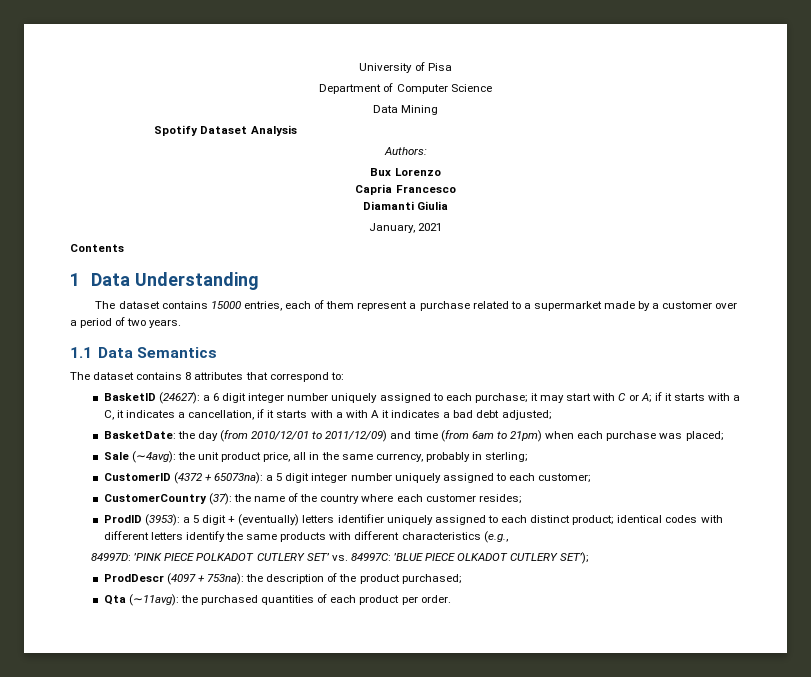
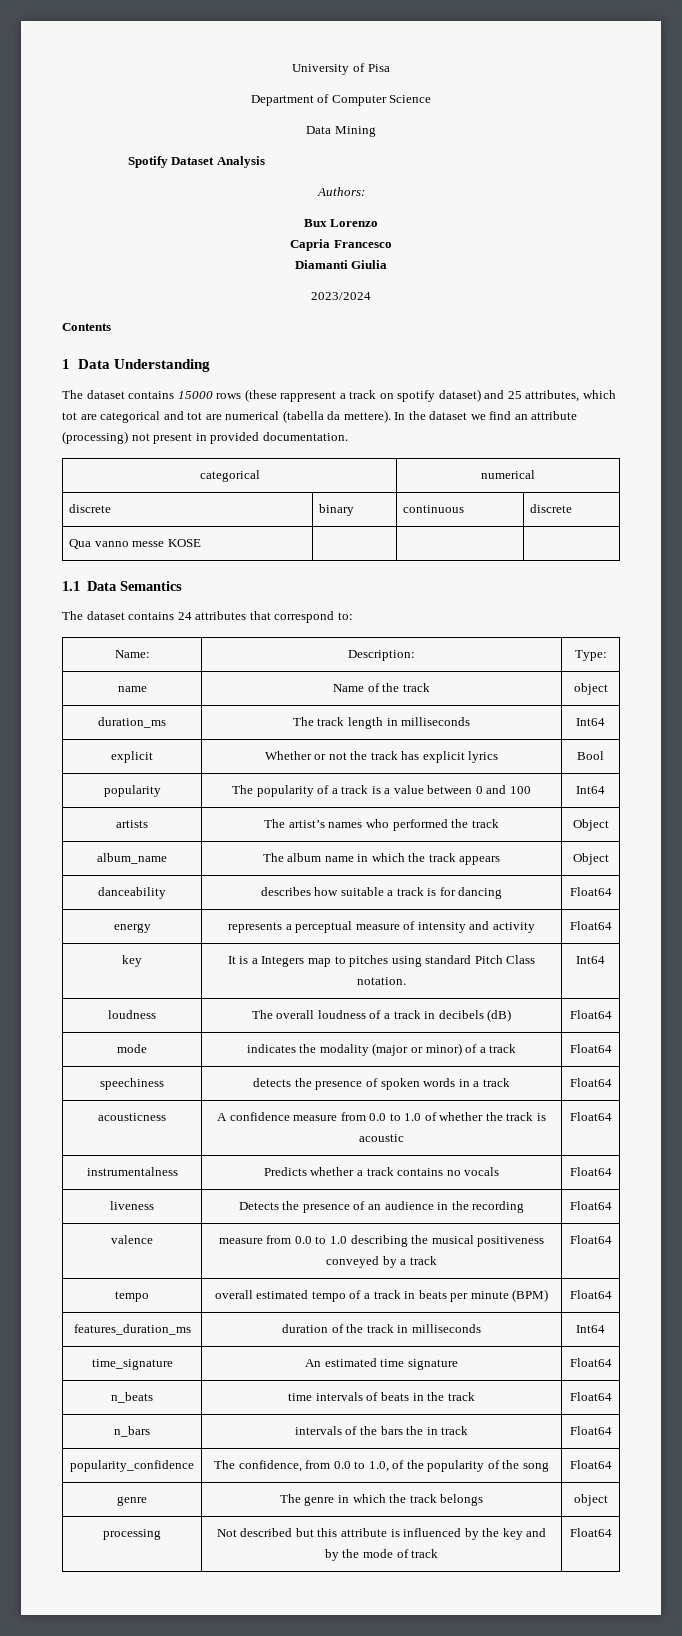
- January, 2021
+ 2023/2024
- The dataset contains 15000 entries, each of them represent a purchase related to a supermarket made by a customer over a period of two years.
+ The dataset contains 15000 rows (these rappresent a track on spotify dataset) and 25 attributes, which tot are categorical and tot are numerical (tabella da mettere). In the dataset we find an attribute (processing) not present in provided documentation.
+ categorical | numerical
+ discrete | binary | continuous | discrete
+ Qua vanno messe KOSE | | |
- The dataset contains 8 attributes that correspond to:
+ The dataset contains 24 attributes that correspond to:
- BasketID (24627): a 6 digit integer number uniquely assigned to each purchase; it may start with C or A; if it starts with a C, it indicates a cancellation, if it starts with a with A it indicates a bad debt adjusted;
- BasketDate: the day (from 2010/12/01 to 2011/12/09) and time (from 6am to 21pm) when each purchase was placed;
- Sale (∼4avg): the unit product price, all in the same currency, probably in sterling;
- CustomerID (4372 + 65073na): a 5 digit integer number uniquely assigned to each customer;
- CustomerCountry (37): the name of the country where each customer resides;
- ProdID (3953): a 5 digit + (eventually) letters identifier uniquely assigned to each distinct product; identical codes with different letters identify the same products with different characteristics (e.g.,
- 84997D: ’PINK PIECE POLKADOT CUTLERY SET’ vs. 84997C: ’BLUE PIECE OLKADOT CUTLERY SET’);
- ProdDescr (4097 + 753na): the description of the product purchased;
- Qta (∼11avg): the purchased quantities of each product per order.
+ Name: | Description: | Type:
+ name | Name of the track | object
+ duration_ms | The track length in milliseconds | Int64
+ explicit | Whether or not the track has explicit lyrics | Bool
+ popularity | The popularity of a track is a value between 0 and 100 | Int64
+ artists | The artist’s names who performed the track | Object
+ album_name | The album name in which the track appears | Object
+ danceability | describes how suitable a track is for dancing | Float64
+ energy | represents a perceptual measure of intensity and activity | Float64
+ key | It is a Integers map to pitches using standard Pitch Class notation. | Int64
+ loudness | The overall loudness of a track in decibels (dB) | Float64
+ mode | indicates the modality (major or minor) of a track | Float64
+ speechiness | detects the presence of spoken words in a track | Float64
+ acousticness | A confidence measure from 0.0 to 1.0 of whether the track is acoustic | Float64
+ instrumentalness | Predicts whether a track contains no vocals | Float64
+ liveness | Detects the presence of an audience in the recording | Float64
+ valence | measure from 0.0 to 1.0 describing the musical positiveness conveyed by a track | Float64
+ tempo | overall estimated tempo of a track in beats per minute (BPM) | Float64
+ features_duration_ms | duration of the track in milliseconds | Int64
+ time_signature | An estimated time signature | Float64
+ n_beats | time intervals of beats in the track | Float64
+ n_bars | intervals of the bars the in track | Float64
+ popularity_confidence | The confidence, from 0.0 to 1.0, of the popularity of the song | Float64
+ genre | The genre in which the track belongs | object
+ processing | Not described but this attribute is influenced by the key and by the mode of track | Float64

